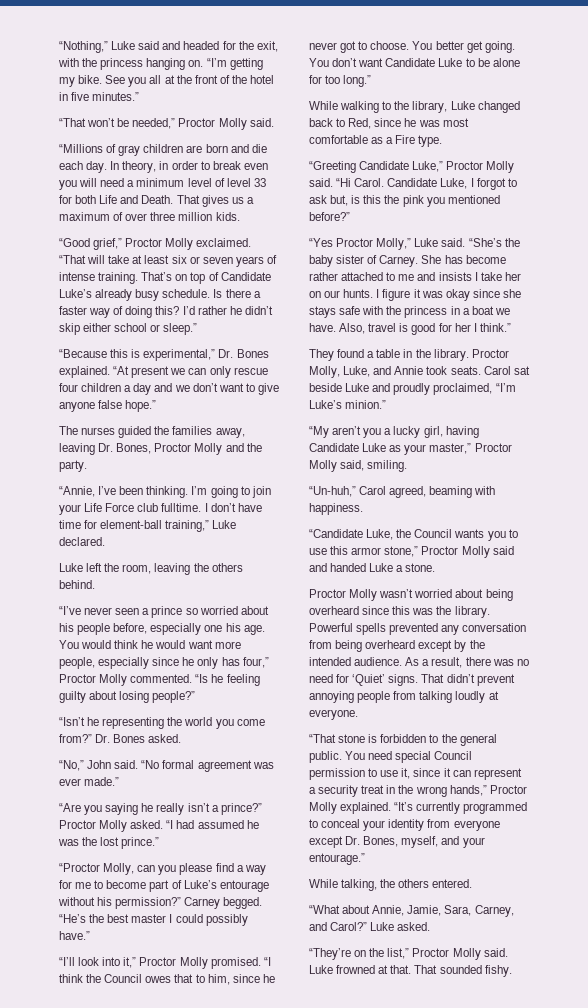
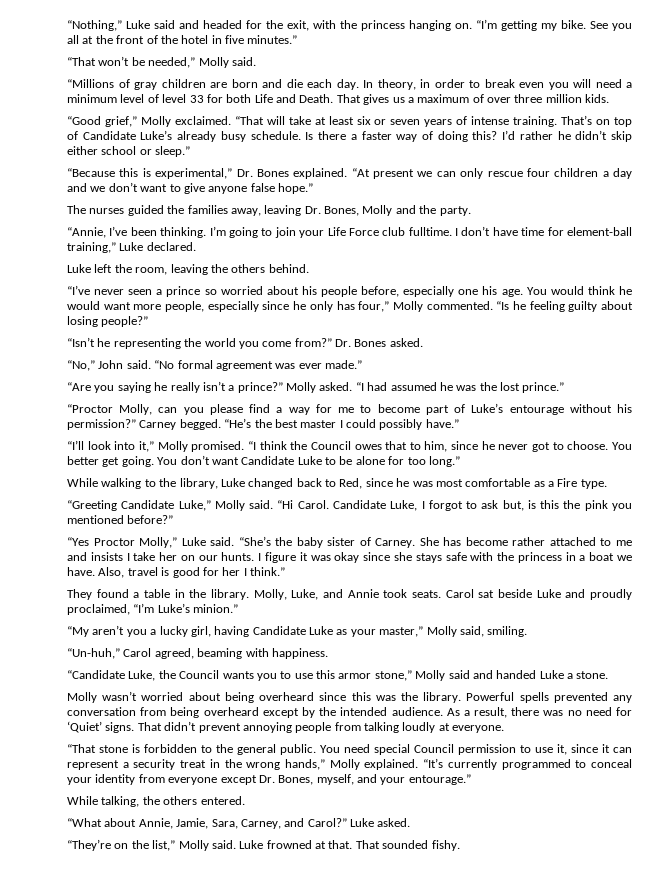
- “That won’t be needed,” Proctor Molly said.
+ “That won’t be needed,” Molly said.
- “Good grief,” Proctor Molly exclaimed.
+ “Good grief,” Molly exclaimed.
- The nurses guided the families away, leaving Dr. Bones, Proctor Molly and the party.
+ The nurses guided the families away, leaving Dr. Bones, Molly and the party.
- You would think he would want more people, especially since he only has four,” Proctor Molly commented.
+ You would think he would want more people, especially since he only has four,” Molly commented.
- Proctor Molly asked.
+ Molly asked.
- “I’ll look into it,” Proctor Molly promised.
+ “I’ll look into it,” Molly promised.
- “Greeting Candidate Luke,” Proctor Molly said.
+ “Greeting Candidate Luke,” Molly said.
- Proctor Molly, Luke, and Annie took seats.
+ Molly, Luke, and Annie took seats.
- “My aren’t you a lucky girl, having Candidate Luke as your master,” Proctor Molly said, smiling.
+ “My aren’t you a lucky girl, having Candidate Luke as your master,” Molly said, smiling.
- “Candidate Luke, the Council wants you to use this armor stone,” Proctor Molly said and handed Luke a stone.
+ “Candidate Luke, the Council wants you to use this armor stone,” Molly said and handed Luke a stone.
- Proctor Molly wasn’t worried about being overheard since this was the library.
+ Molly wasn’t worried about being overheard since this was the library.
- You need special Council permission to use it, since it can represent a security treat in the wrong hands,” Proctor Molly explained.
+ You need special Council permission to use it, since it can represent a security treat in the wrong hands,” Molly explained.
- “They’re on the list,” Proctor Molly said.
+ “They’re on the list,” Molly said.

